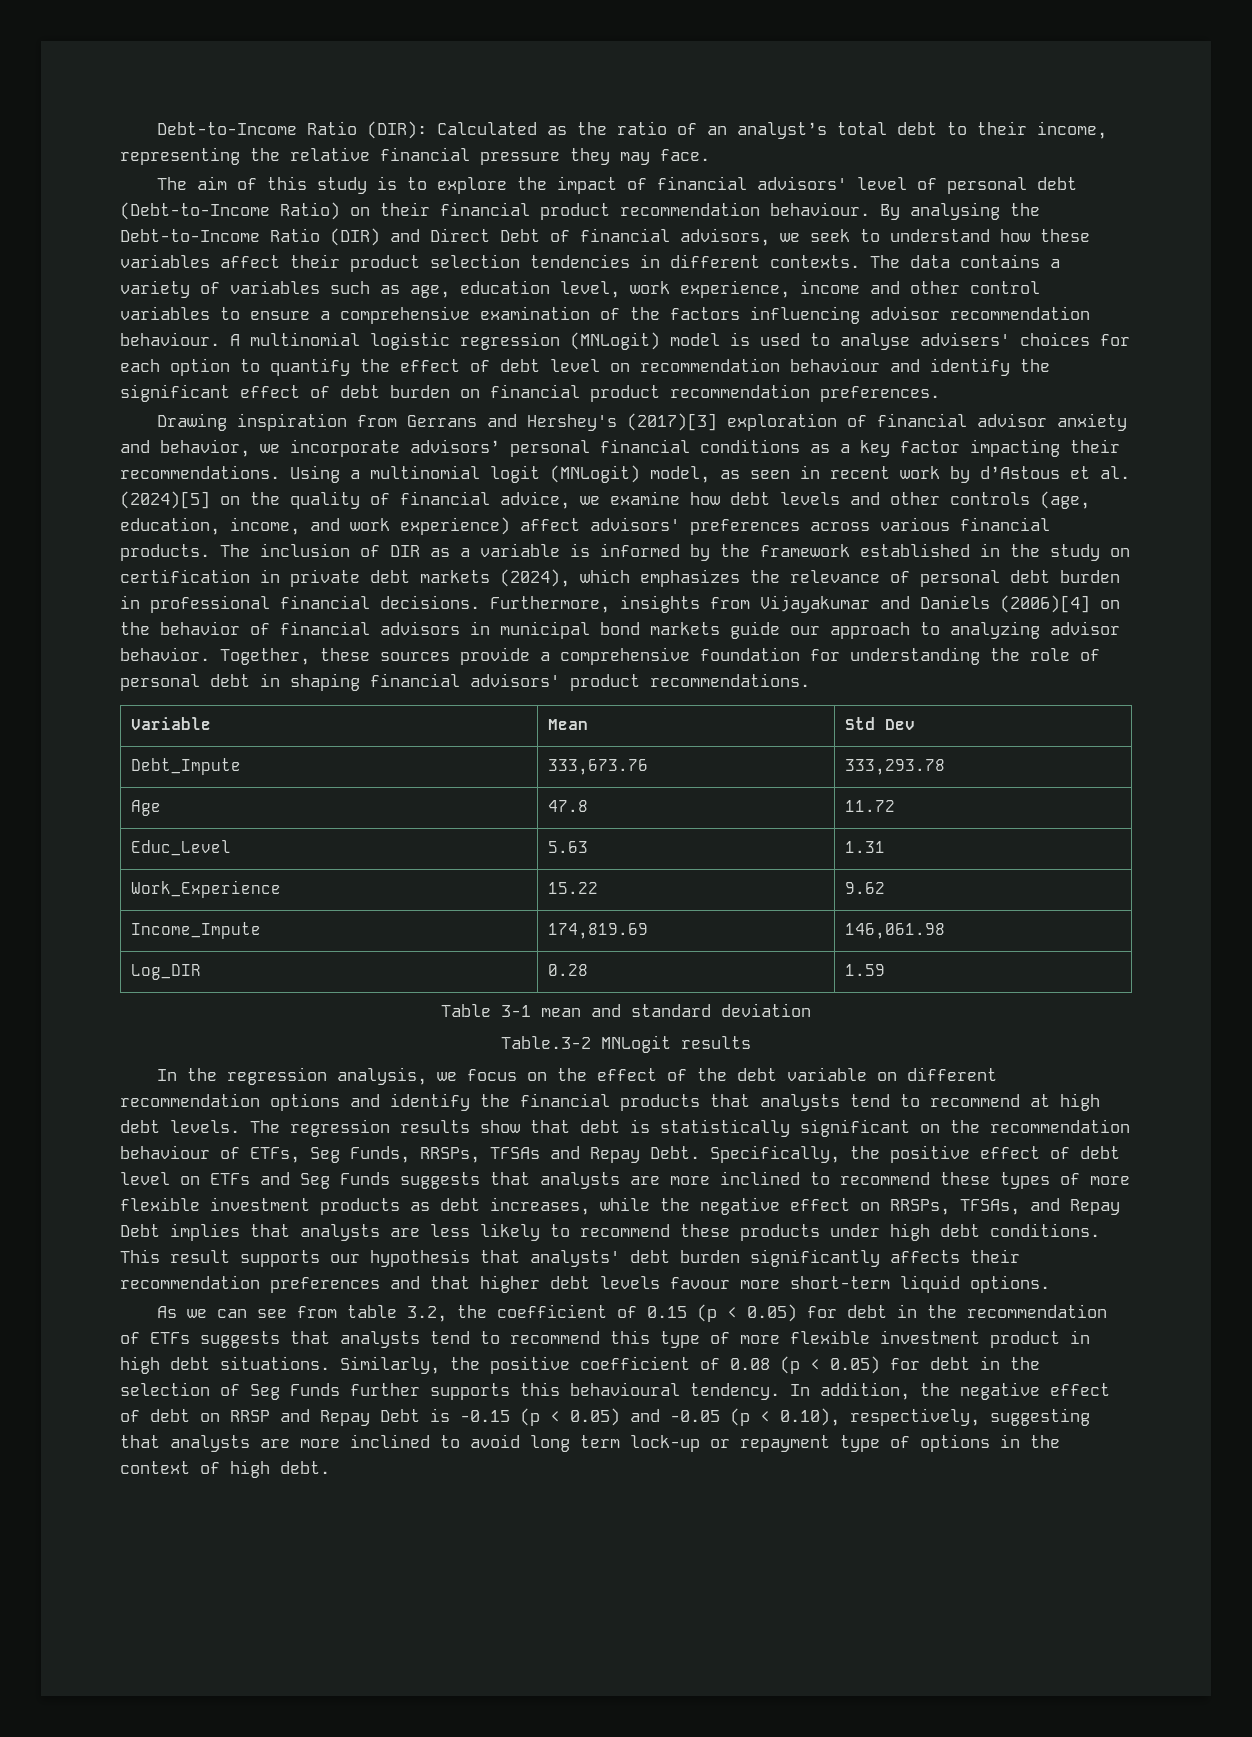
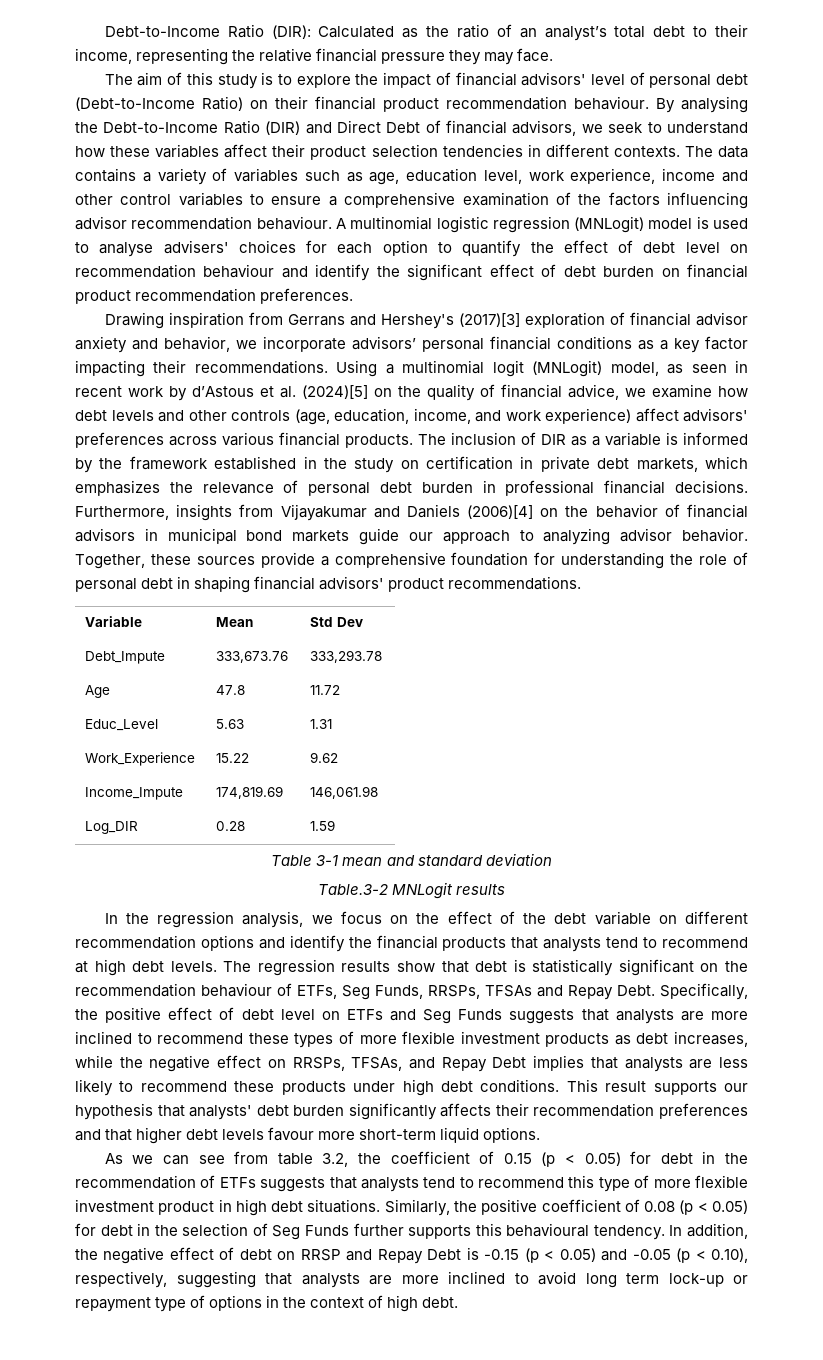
- The inclusion of DIR as a variable is informed by the framework established in the study on certification in private debt markets (2024), which emphasizes the relevance of personal debt burden in professional financial decisions.
+ The inclusion of DIR as a variable is informed by the framework established in the study on certification in private debt markets, which emphasizes the relevance of personal debt burden in professional financial decisions.

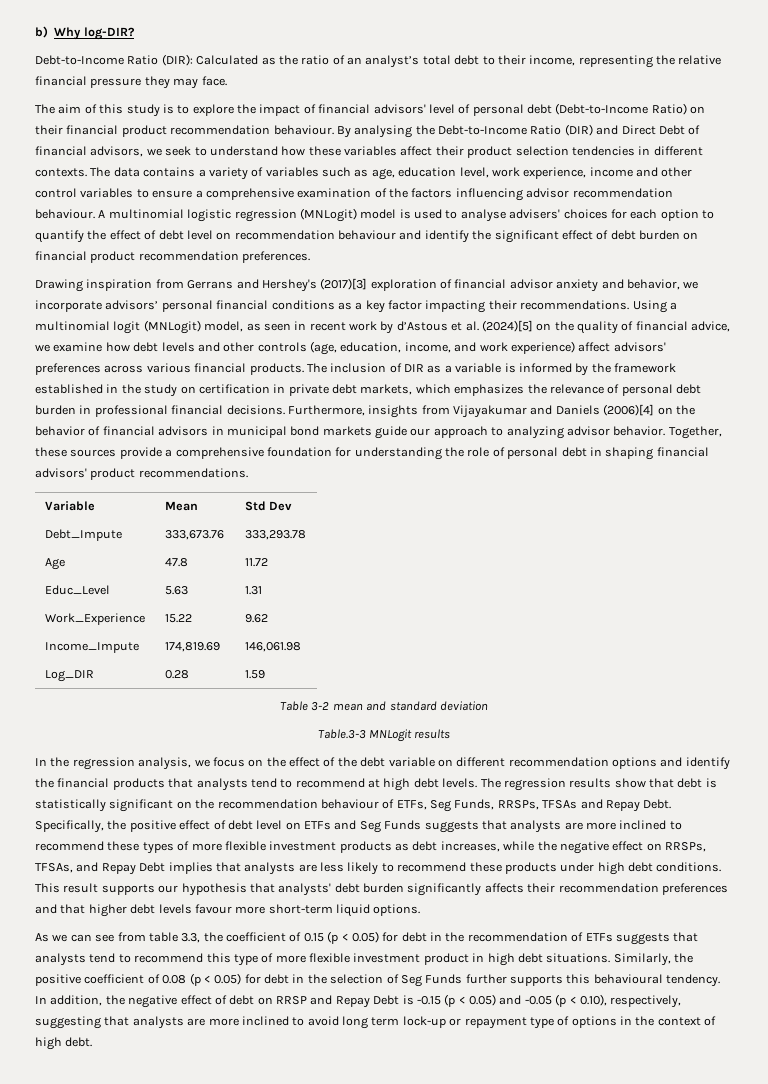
+ b) Why log-DIR?
- Table 3-1 mean and standard deviation
+ Table 3-2 mean and standard deviation
- Table.3-2 MNLogit results
+ Table.3-3 MNLogit results
- As we can see from table 3.2, the coefficient of 0.15 (p < 0.05) for debt in the recommendation of ETFs suggests that analysts tend to recommend this type of more flexible investment product in high debt situations.
+ As we can see from table 3.3, the coefficient of 0.15 (p < 0.05) for debt in the recommendation of ETFs suggests that analysts tend to recommend this type of more flexible investment product in high debt situations.

